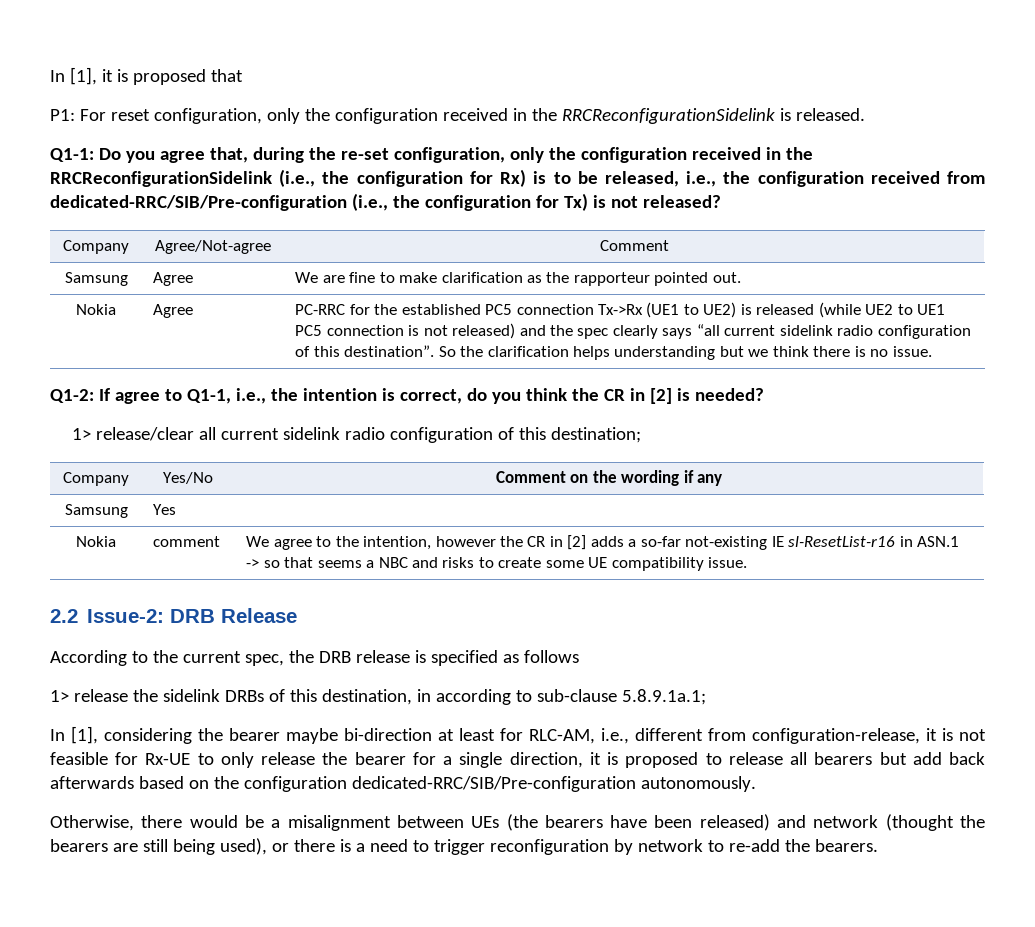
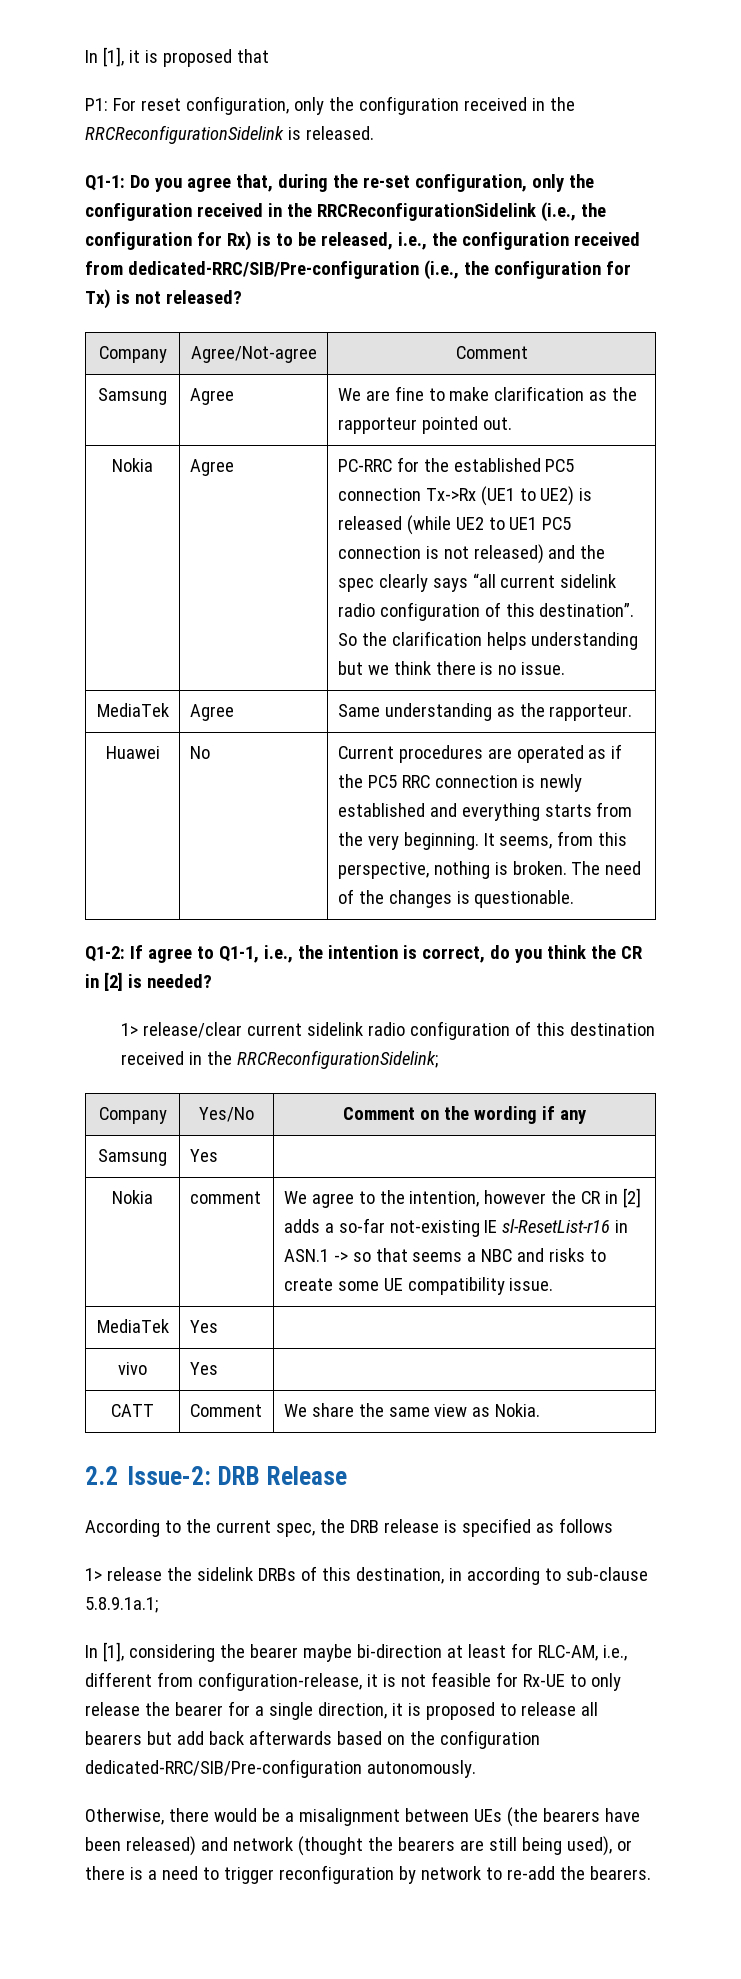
+ MediaTek | Agree | Same understanding as the rapporteur.
+ Huawei | No | Current procedures are operated as if the PC5 RRC connection is newly established and everything starts from the very beginning. It seems, from this perspective, nothing is broken. The need of the changes is questionable.
- 1> release/clear all current sidelink radio configuration of this destination;
+ 1> release/clear current sidelink radio configuration of this destination received in the RRCReconfigurationSidelink;
+ MediaTek | Yes |
+ vivo | Yes |
+ CATT | Comment | We share the same view as Nokia.

